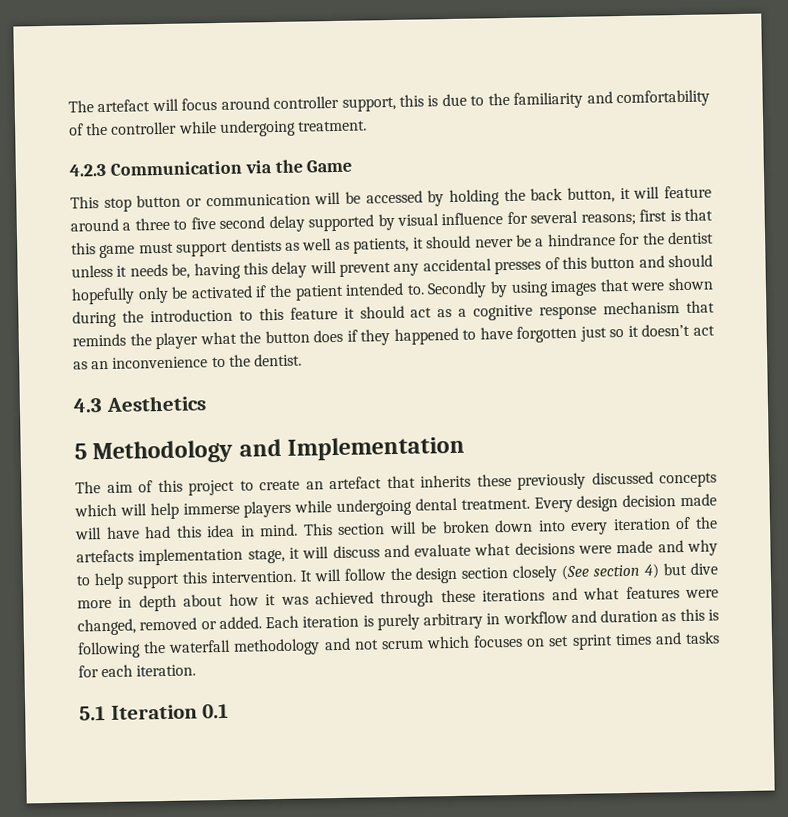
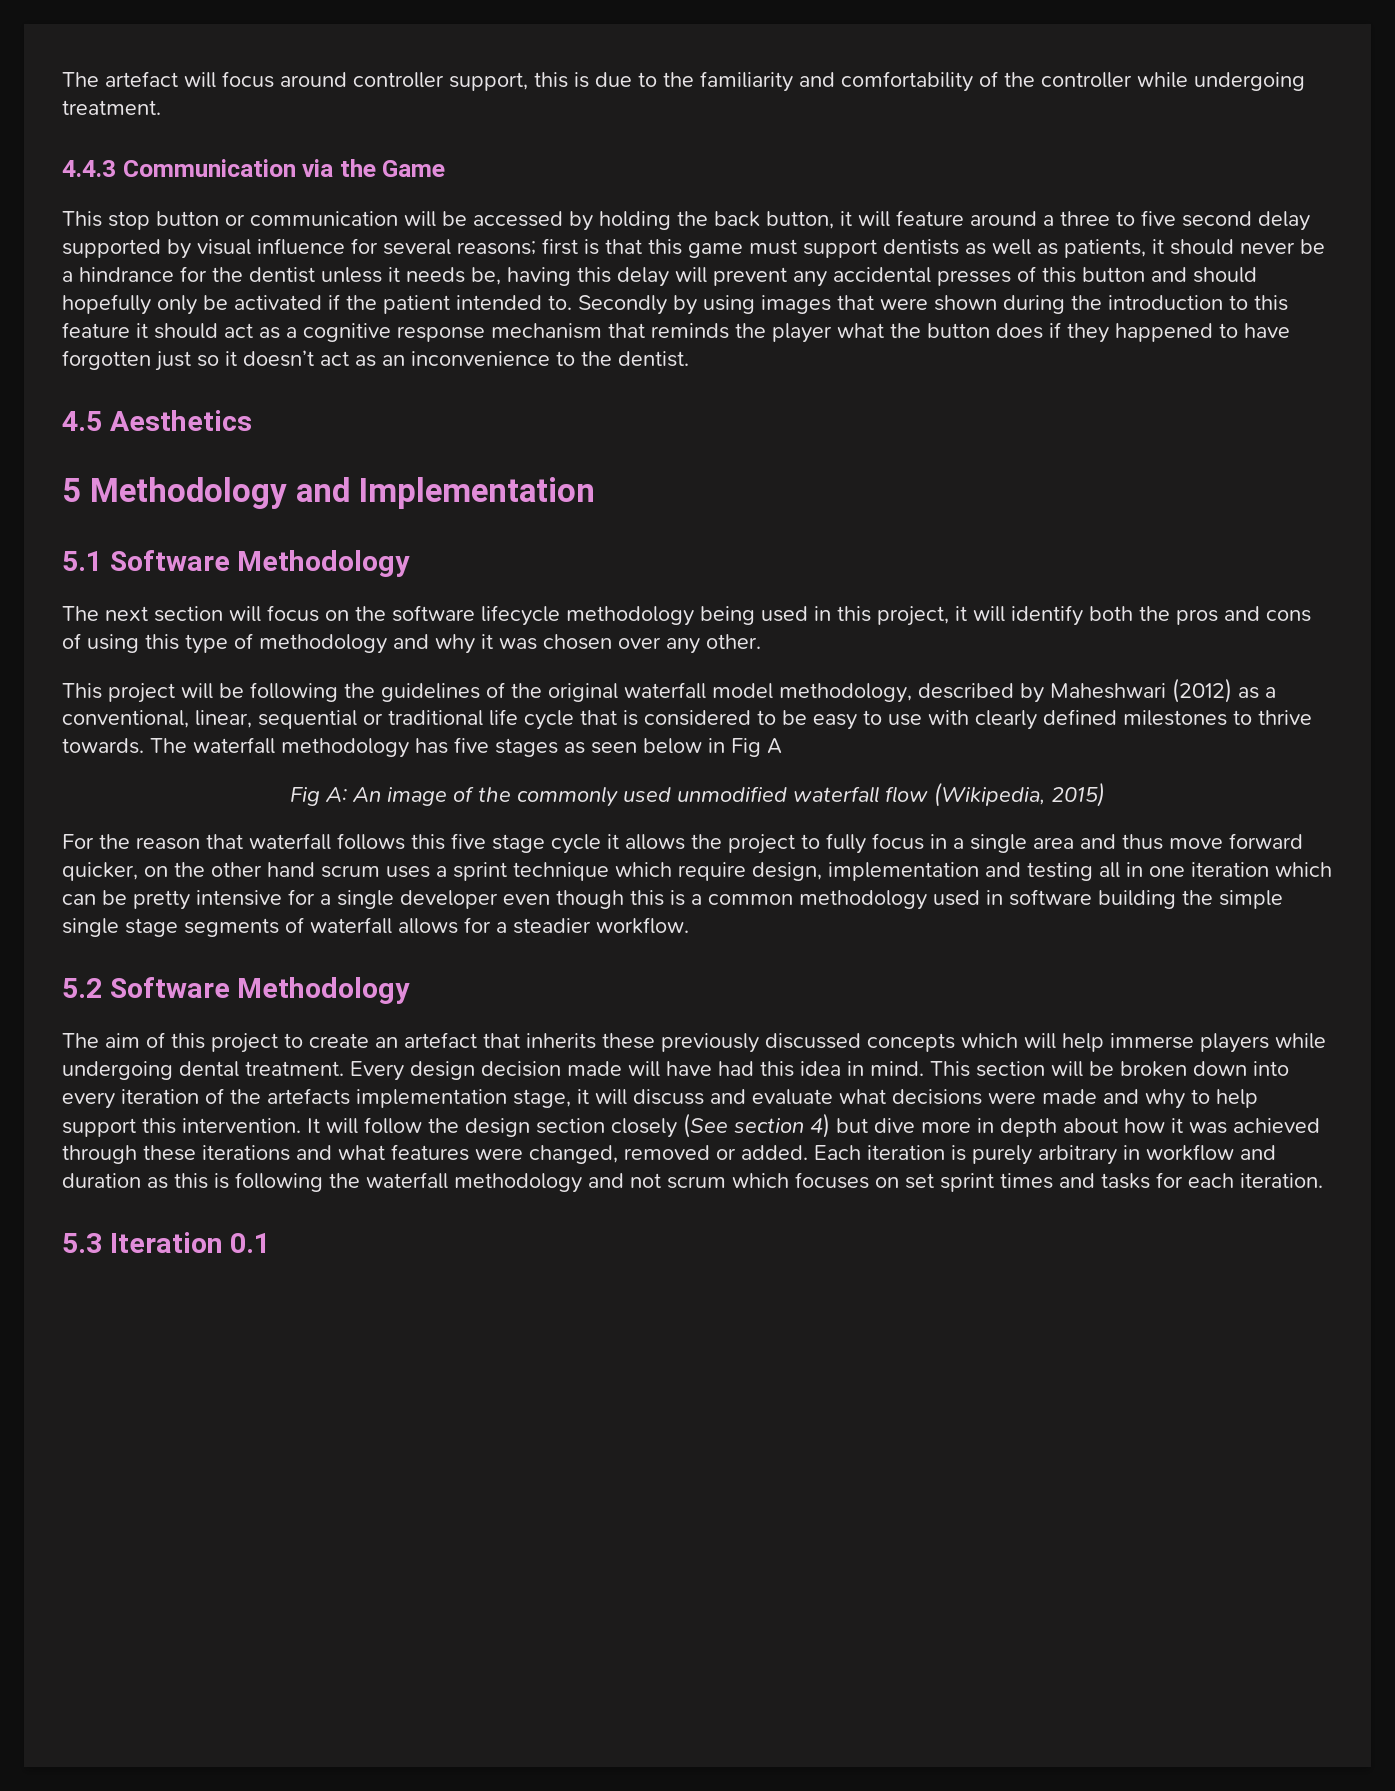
- 4.2.3 Communication via the Game
+ 4.4.3 Communication via the Game
- 4.3 Aesthetics
+ 4.5 Aesthetics
+ 5.1 Software Methodology
+ The next section will focus on the software lifecycle methodology being used in this project, it will identify both the pros and cons of using this type of methodology and why it was chosen over any other.
+ This project will be following the guidelines of the original waterfall model methodology, described by Maheshwari (2012) as a conventional, linear, sequential or traditional life cycle that is considered to be easy to use with clearly defined milestones to thrive towards. The waterfall methodology has five stages as seen below in Fig A
+ Fig A: An image of the commonly used unmodified waterfall flow (Wikipedia, 2015)
+ For the reason that waterfall follows this five stage cycle it allows the project to fully focus in a single area and thus move forward quicker, on the other hand scrum uses a sprint technique which require design, implementation and testing all in one iteration which can be pretty intensive for a single developer even though this is a common methodology used in software building the simple single stage segments of waterfall allows for a steadier workflow.
+ 5.2 Software Methodology
- 5.1 Iteration 0.1
+ 5.3 Iteration 0.1

